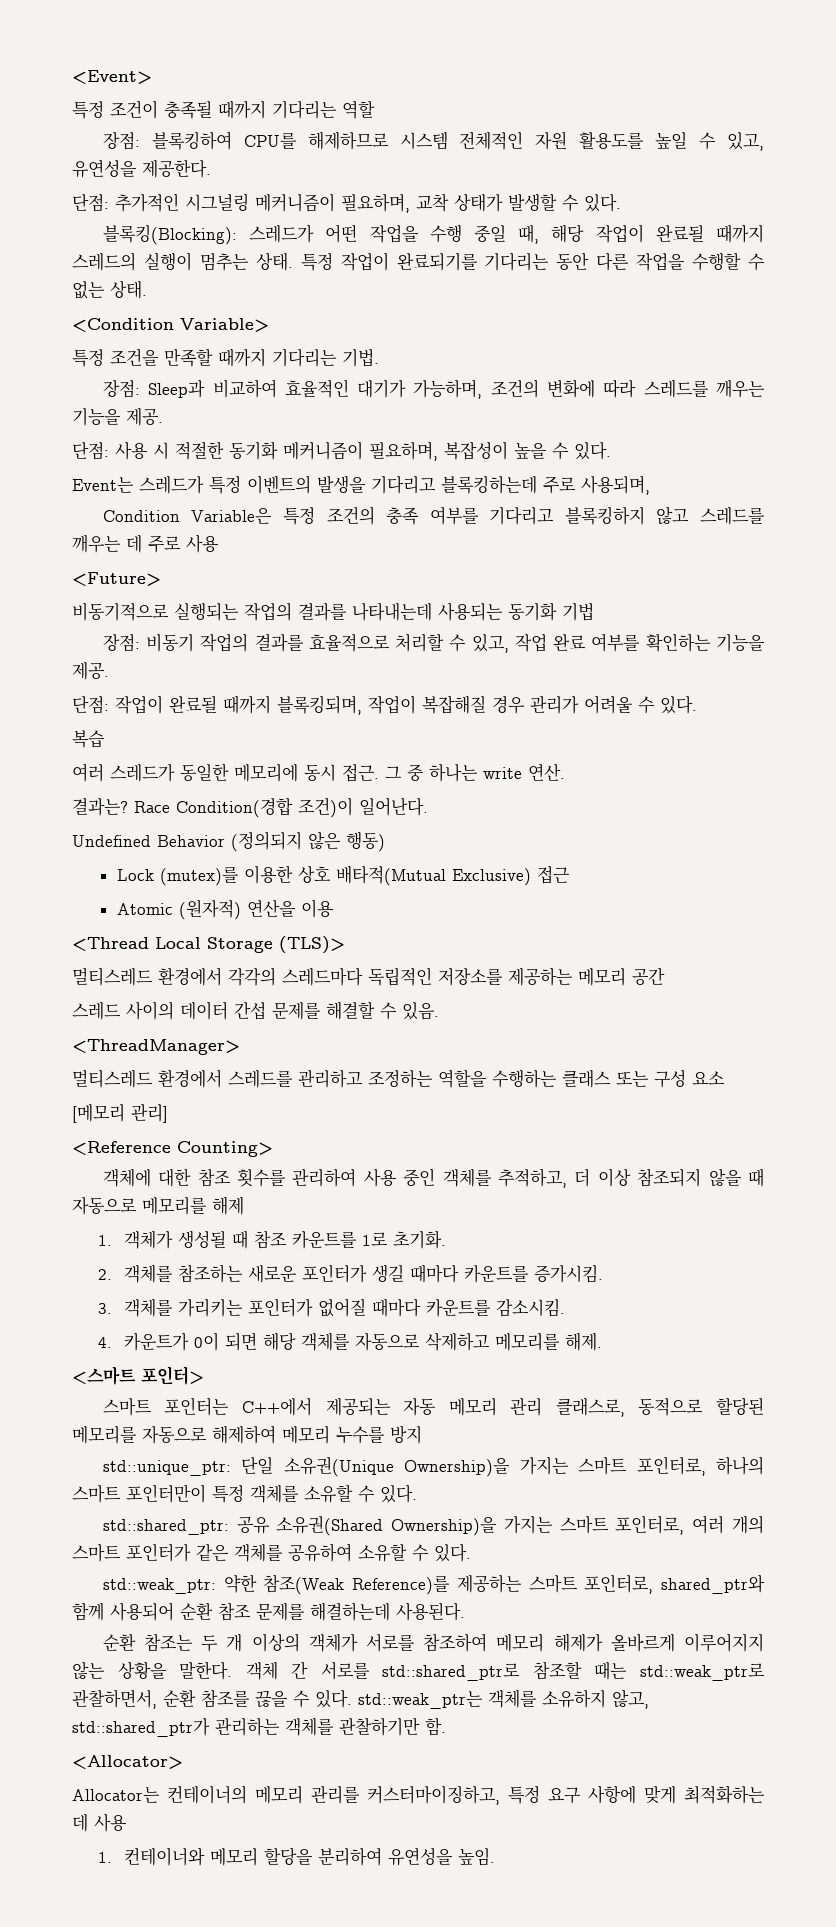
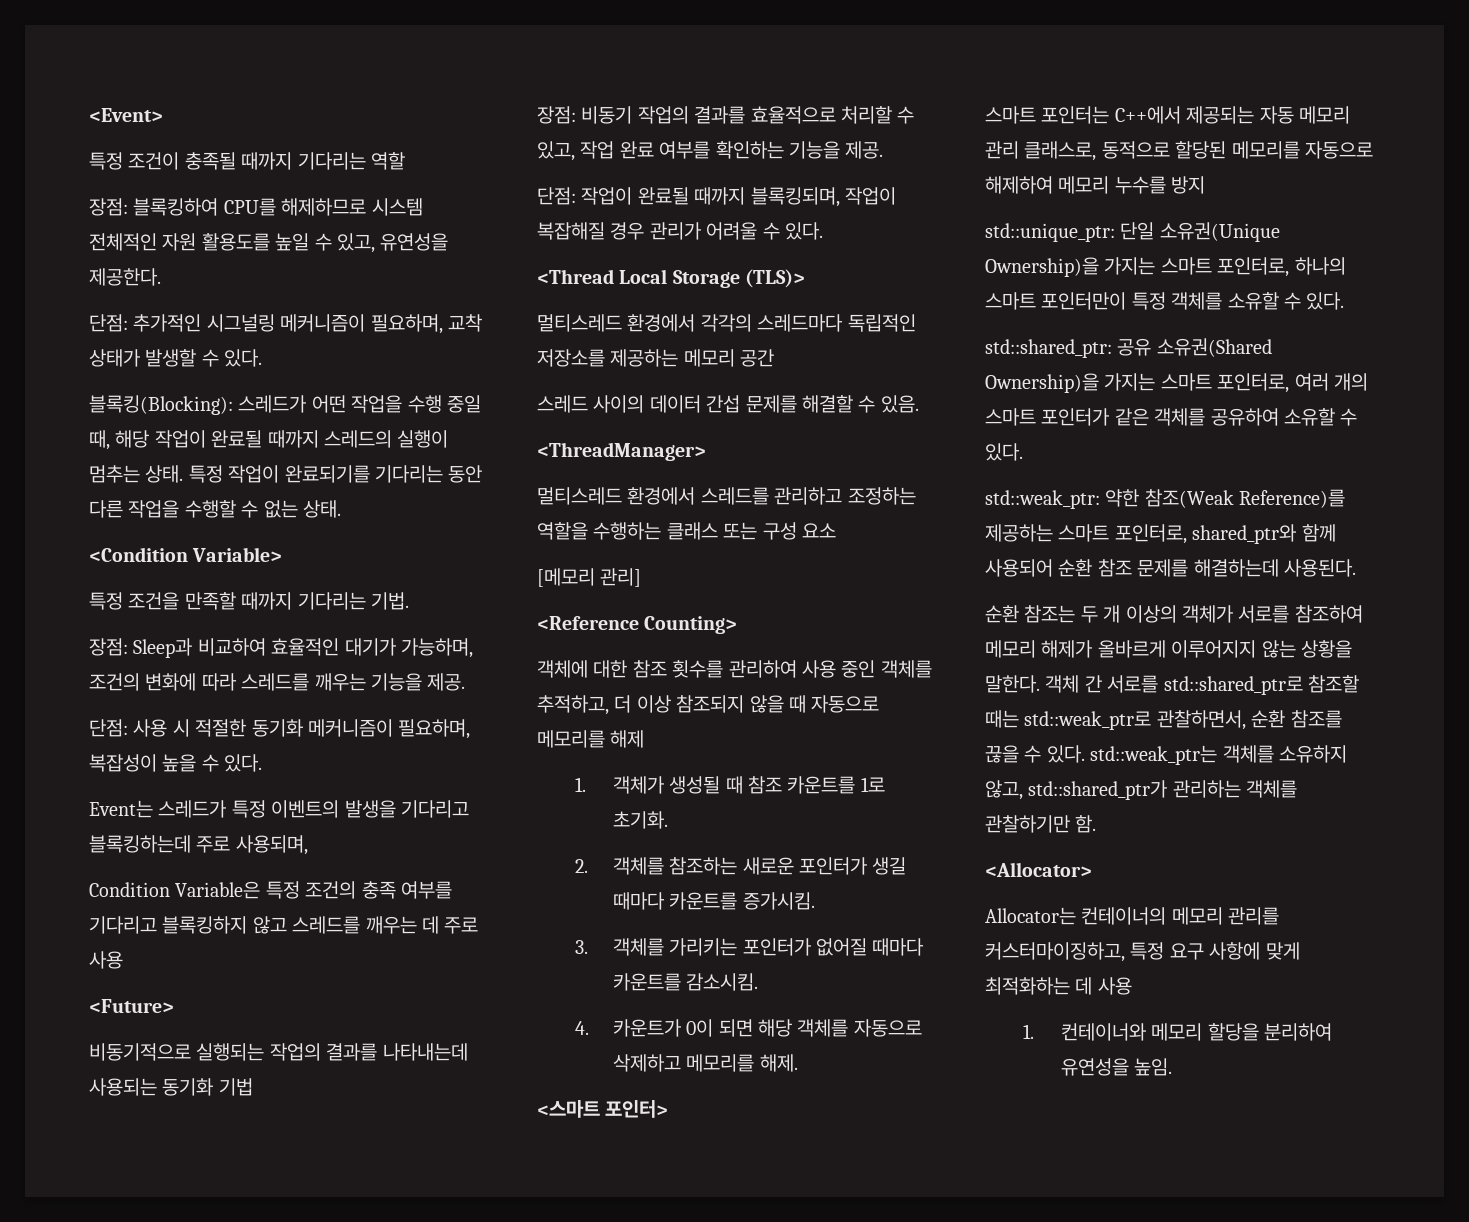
- 복습
- 여러 스레드가 동일한 메모리에 동시 접근. 그 중 하나는 write 연산.
- 결과는? Race Condition(경합 조건)이 일어난다.
- Undefined Behavior (정의되지 않은 행동)
- Lock (mutex)를 이용한 상호 배타적(Mutual Exclusive) 접근
- Atomic (원자적) 연산을 이용

